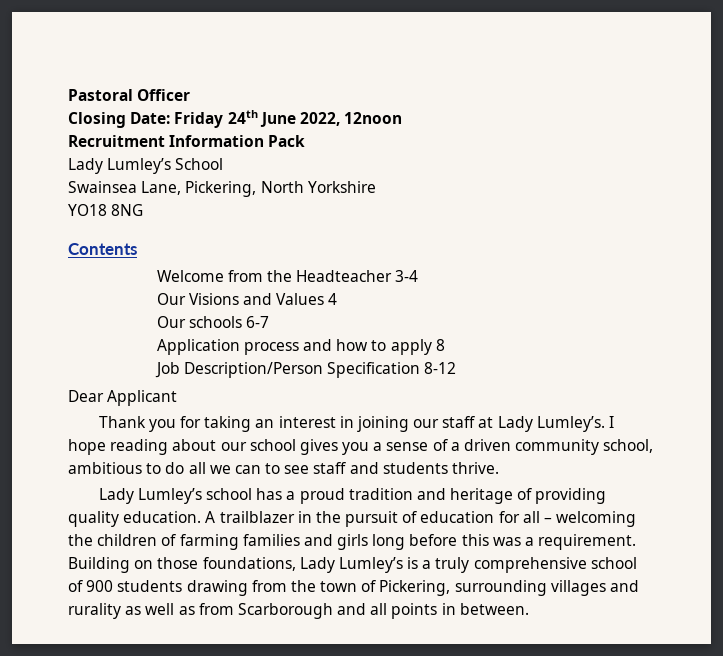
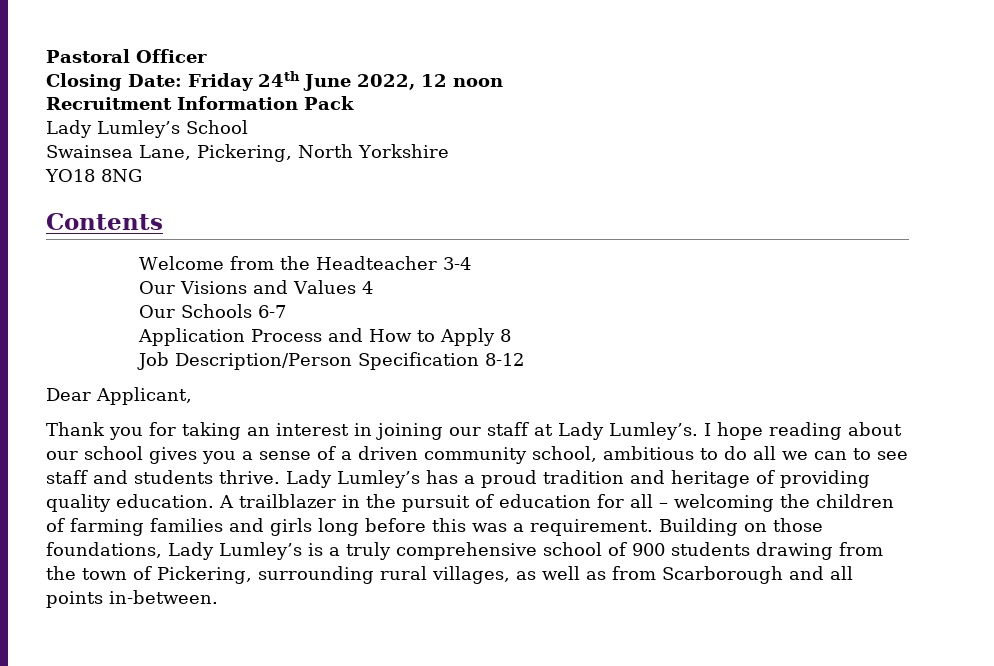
- Closing Date: Friday 24th June 2022, 12noon
+ Closing Date: Friday 24th June 2022, 12 noon
- Our schools 6-7
+ Our Schools 6-7
- Application process and how to apply 8
+ Application Process and How to Apply 8
- Dear Applicant
+ Dear Applicant,
- I hope reading about our school gives you a sense of a driven community school, ambitious to do all we can to see staff and students thrive.
- Lady Lumley’s school has a proud tradition and heritage of providing quality education.
+ I hope reading about our school gives you a sense of a driven community school, ambitious to do all we can to see staff and students thrive. Lady Lumley’s has a proud tradition and heritage of providing quality education.
- Building on those foundations, Lady Lumley’s is a truly comprehensive school of 900 students drawing from the town of Pickering, surrounding villages and rurality as well as from Scarborough and all points in between.
+ Building on those foundations, Lady Lumley’s is a truly comprehensive school of 900 students drawing from the town of Pickering, surrounding rural villages, as well as from Scarborough and all points in-between.

